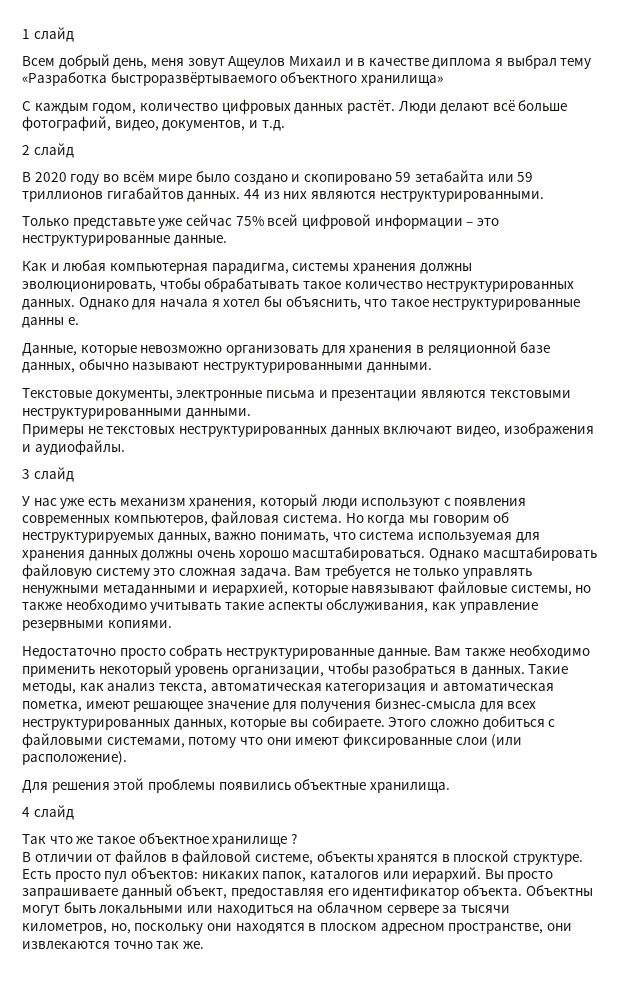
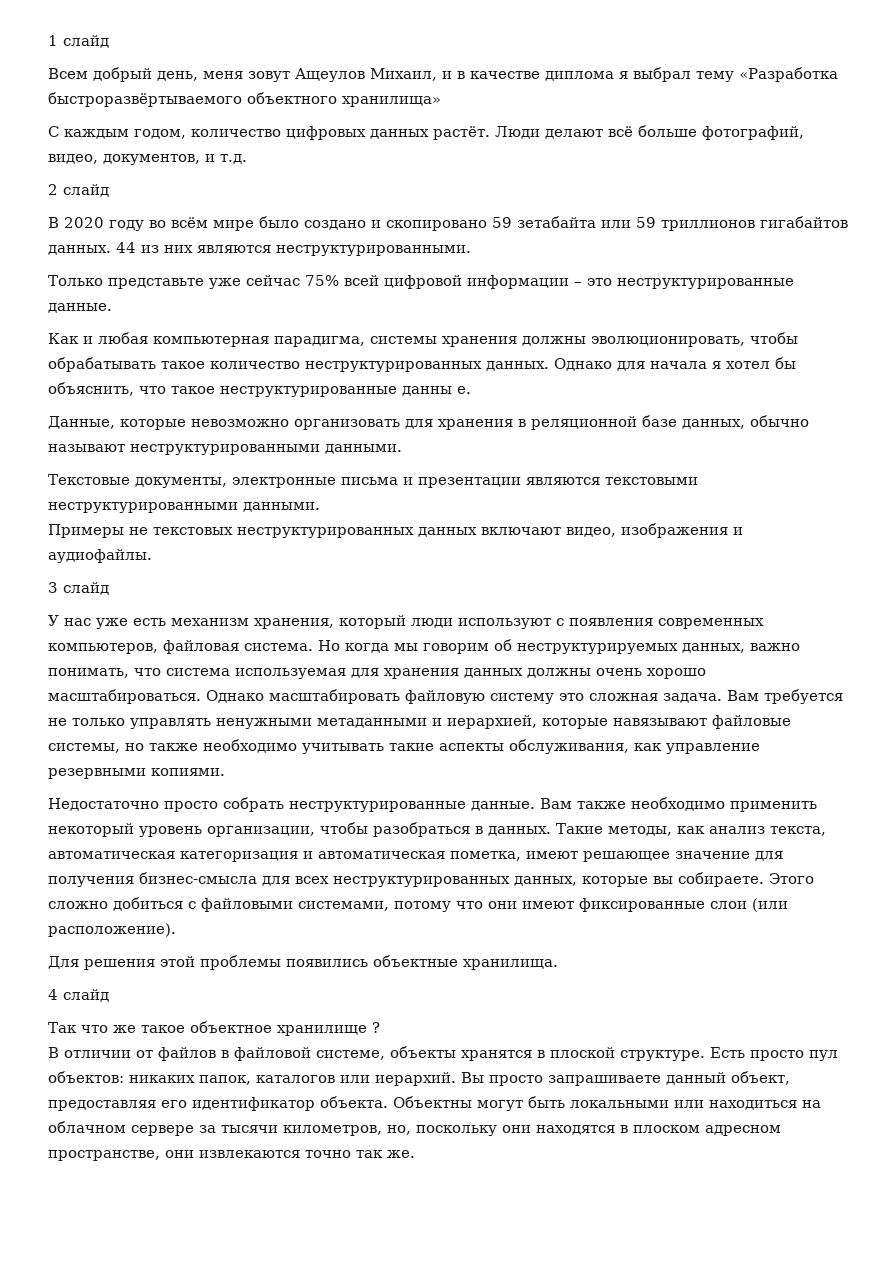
- Всем добрый день, меня зовут Ащеулов Михаил и в качестве диплома я выбрал тему «Разработка быстроразвёртываемого объектного хранилища»
+ Всем добрый день, меня зовут Ащеулов Михаил, и в качестве диплома я выбрал тему «Разработка быстроразвёртываемого объектного хранилища»

